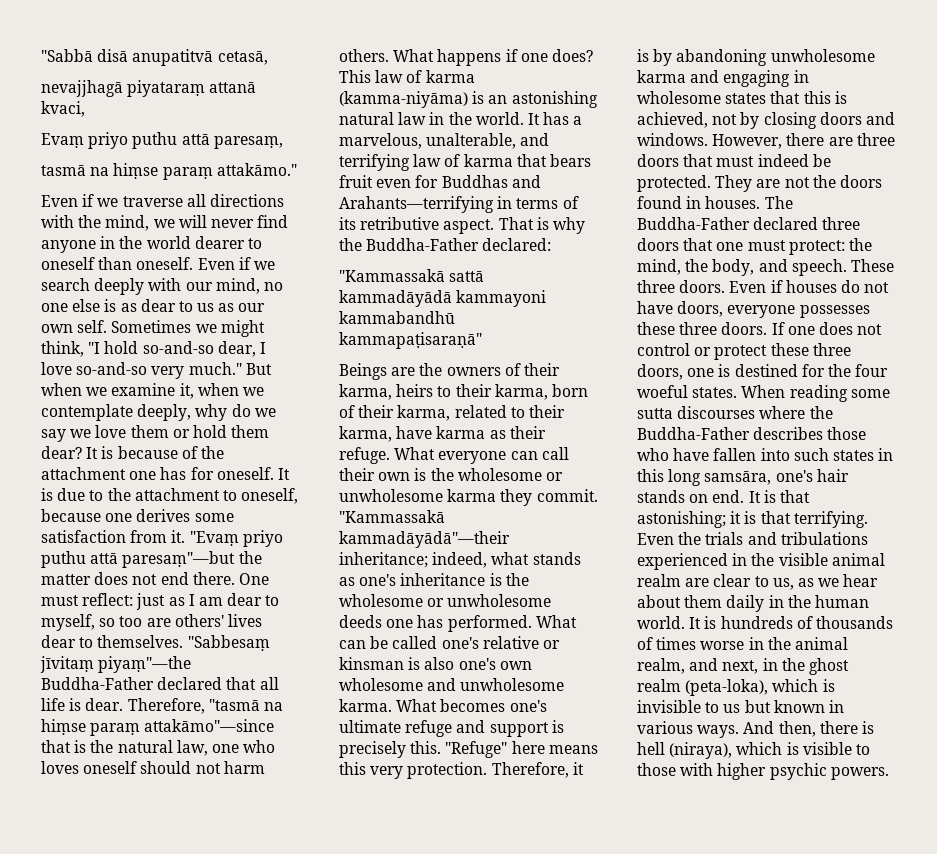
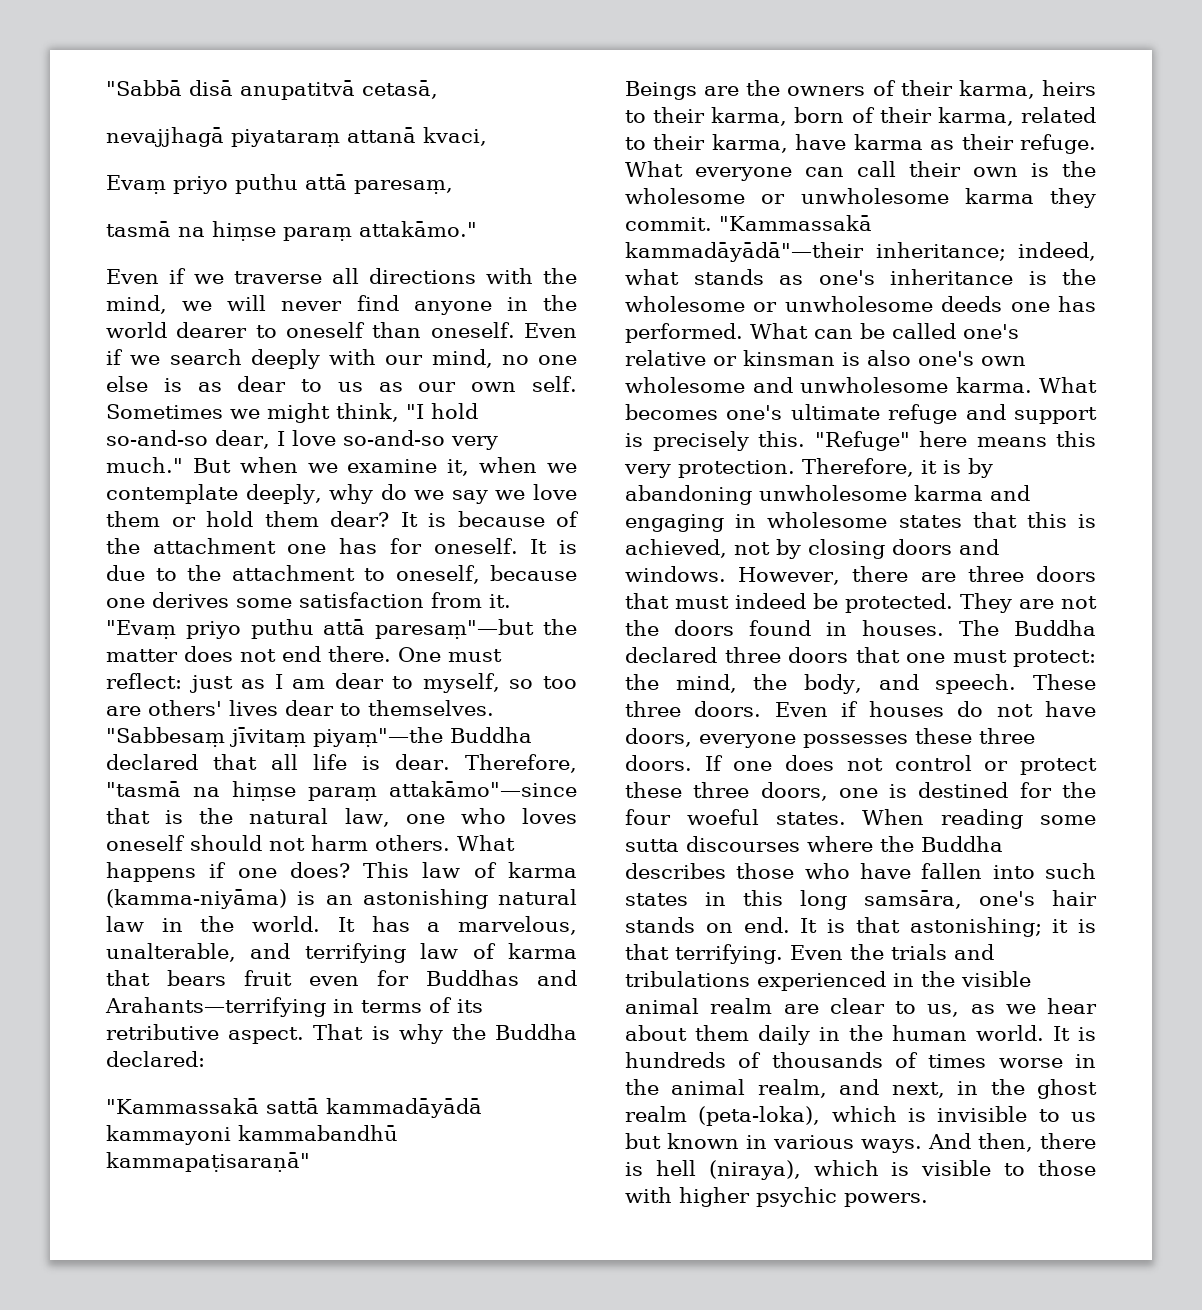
- "Sabbesaṃ jīvitaṃ piyaṃ"—the Buddha-Father declared that all life is dear.
+ "Sabbesaṃ jīvitaṃ piyaṃ"—the Buddha declared that all life is dear.
- That is why the Buddha-Father declared:
+ That is why the Buddha declared:
- The Buddha-Father declared three doors that one must protect: the mind, the body, and speech.
+ The Buddha declared three doors that one must protect: the mind, the body, and speech.
- When reading some sutta discourses where the Buddha-Father describes those who have fallen into such states in this long samsāra, one's hair stands on end.
+ When reading some sutta discourses where the Buddha describes those who have fallen into such states in this long samsāra, one's hair stands on end.

